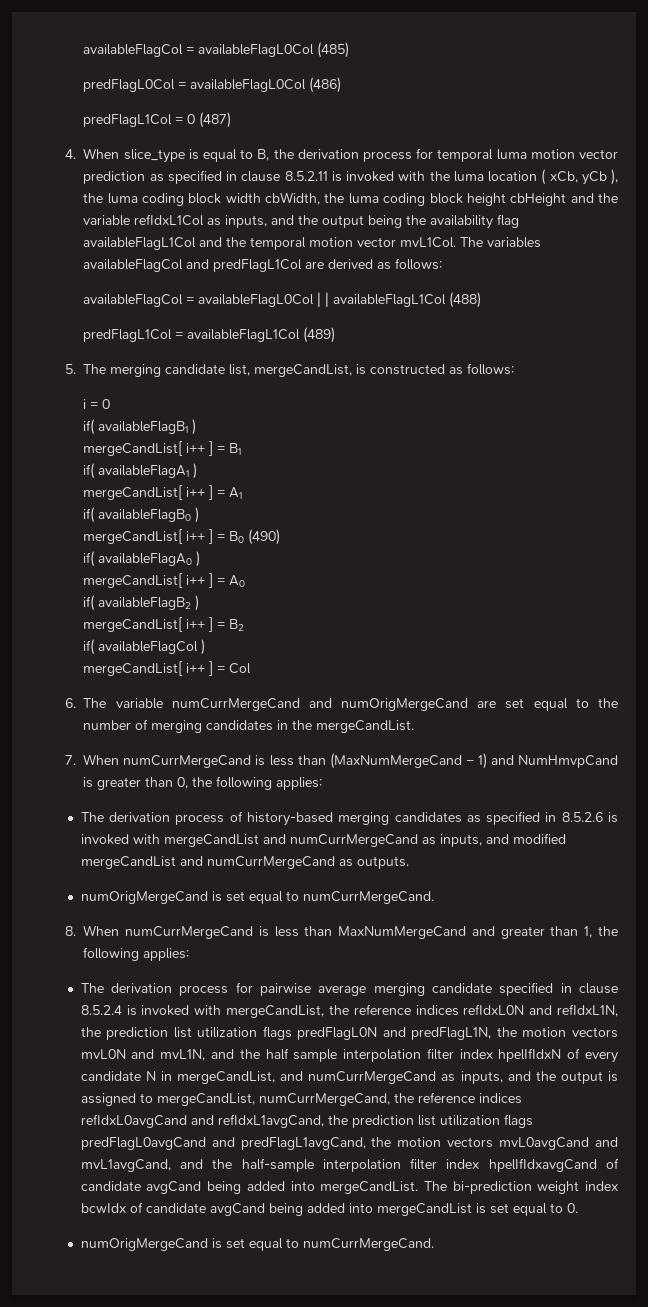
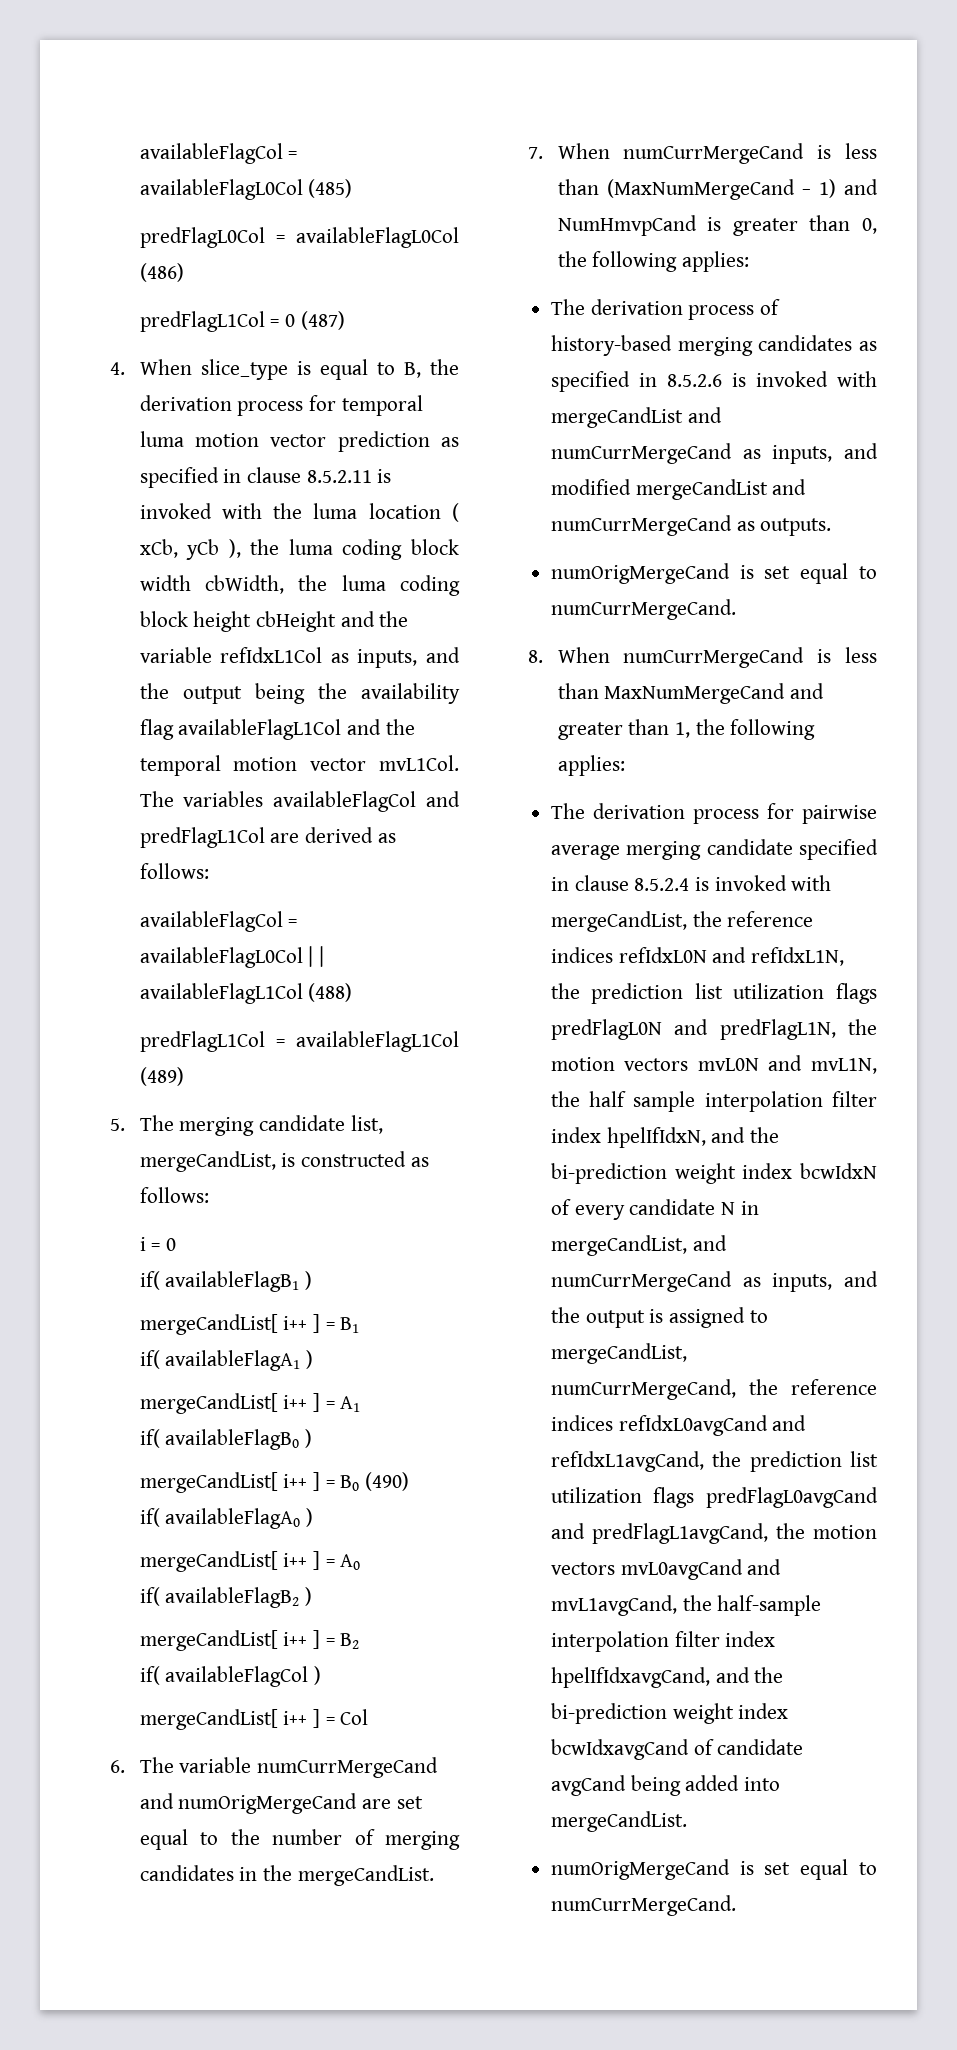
- The derivation process for pairwise average merging candidate specified in clause 8.5.2.4 is invoked with mergeCandList, the reference indices refIdxL0N and refIdxL1N, the prediction list utilization flags predFlagL0N and predFlagL1N, the motion vectors mvL0N and mvL1N, and the half sample interpolation filter index hpelIfIdxN of every candidate N in mergeCandList, and numCurrMergeCand as inputs, and the output is assigned to mergeCandList, numCurrMergeCand, the reference indices refIdxL0avgCand and refIdxL1avgCand, the prediction list utilization flags predFlagL0avgCand and predFlagL1avgCand, the motion vectors mvL0avgCand and mvL1avgCand, and the half-sample interpolation filter index hpelIfIdxavgCand of candidate avgCand being added into mergeCandList. The bi-prediction weight index bcwIdx of candidate avgCand being added into mergeCandList is set equal to 0.
+ The derivation process for pairwise average merging candidate specified in clause 8.5.2.4 is invoked with mergeCandList, the reference indices refIdxL0N and refIdxL1N, the prediction list utilization flags predFlagL0N and predFlagL1N, the motion vectors mvL0N and mvL1N, the half sample interpolation filter index hpelIfIdxN, and the bi-prediction weight index bcwIdxN of every candidate N in mergeCandList, and numCurrMergeCand as inputs, and the output is assigned to mergeCandList, numCurrMergeCand, the reference indices refIdxL0avgCand and refIdxL1avgCand, the prediction list utilization flags predFlagL0avgCand and predFlagL1avgCand, the motion vectors mvL0avgCand and mvL1avgCand, the half-sample interpolation filter index hpelIfIdxavgCand, and the bi-prediction weight index bcwIdxavgCand of candidate avgCand being added into mergeCandList.

